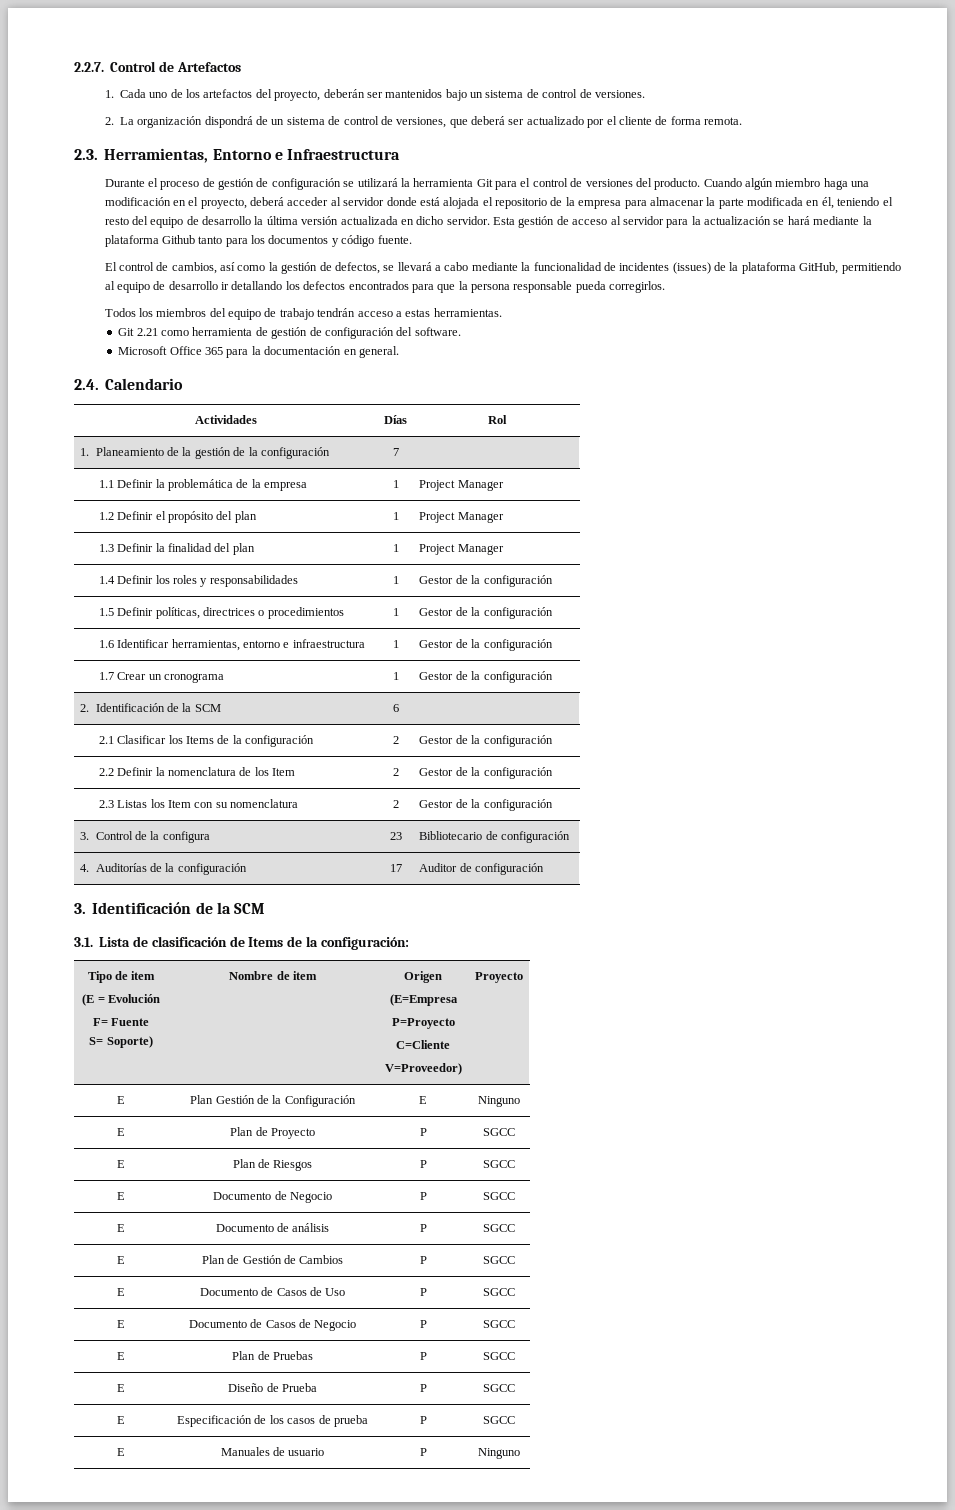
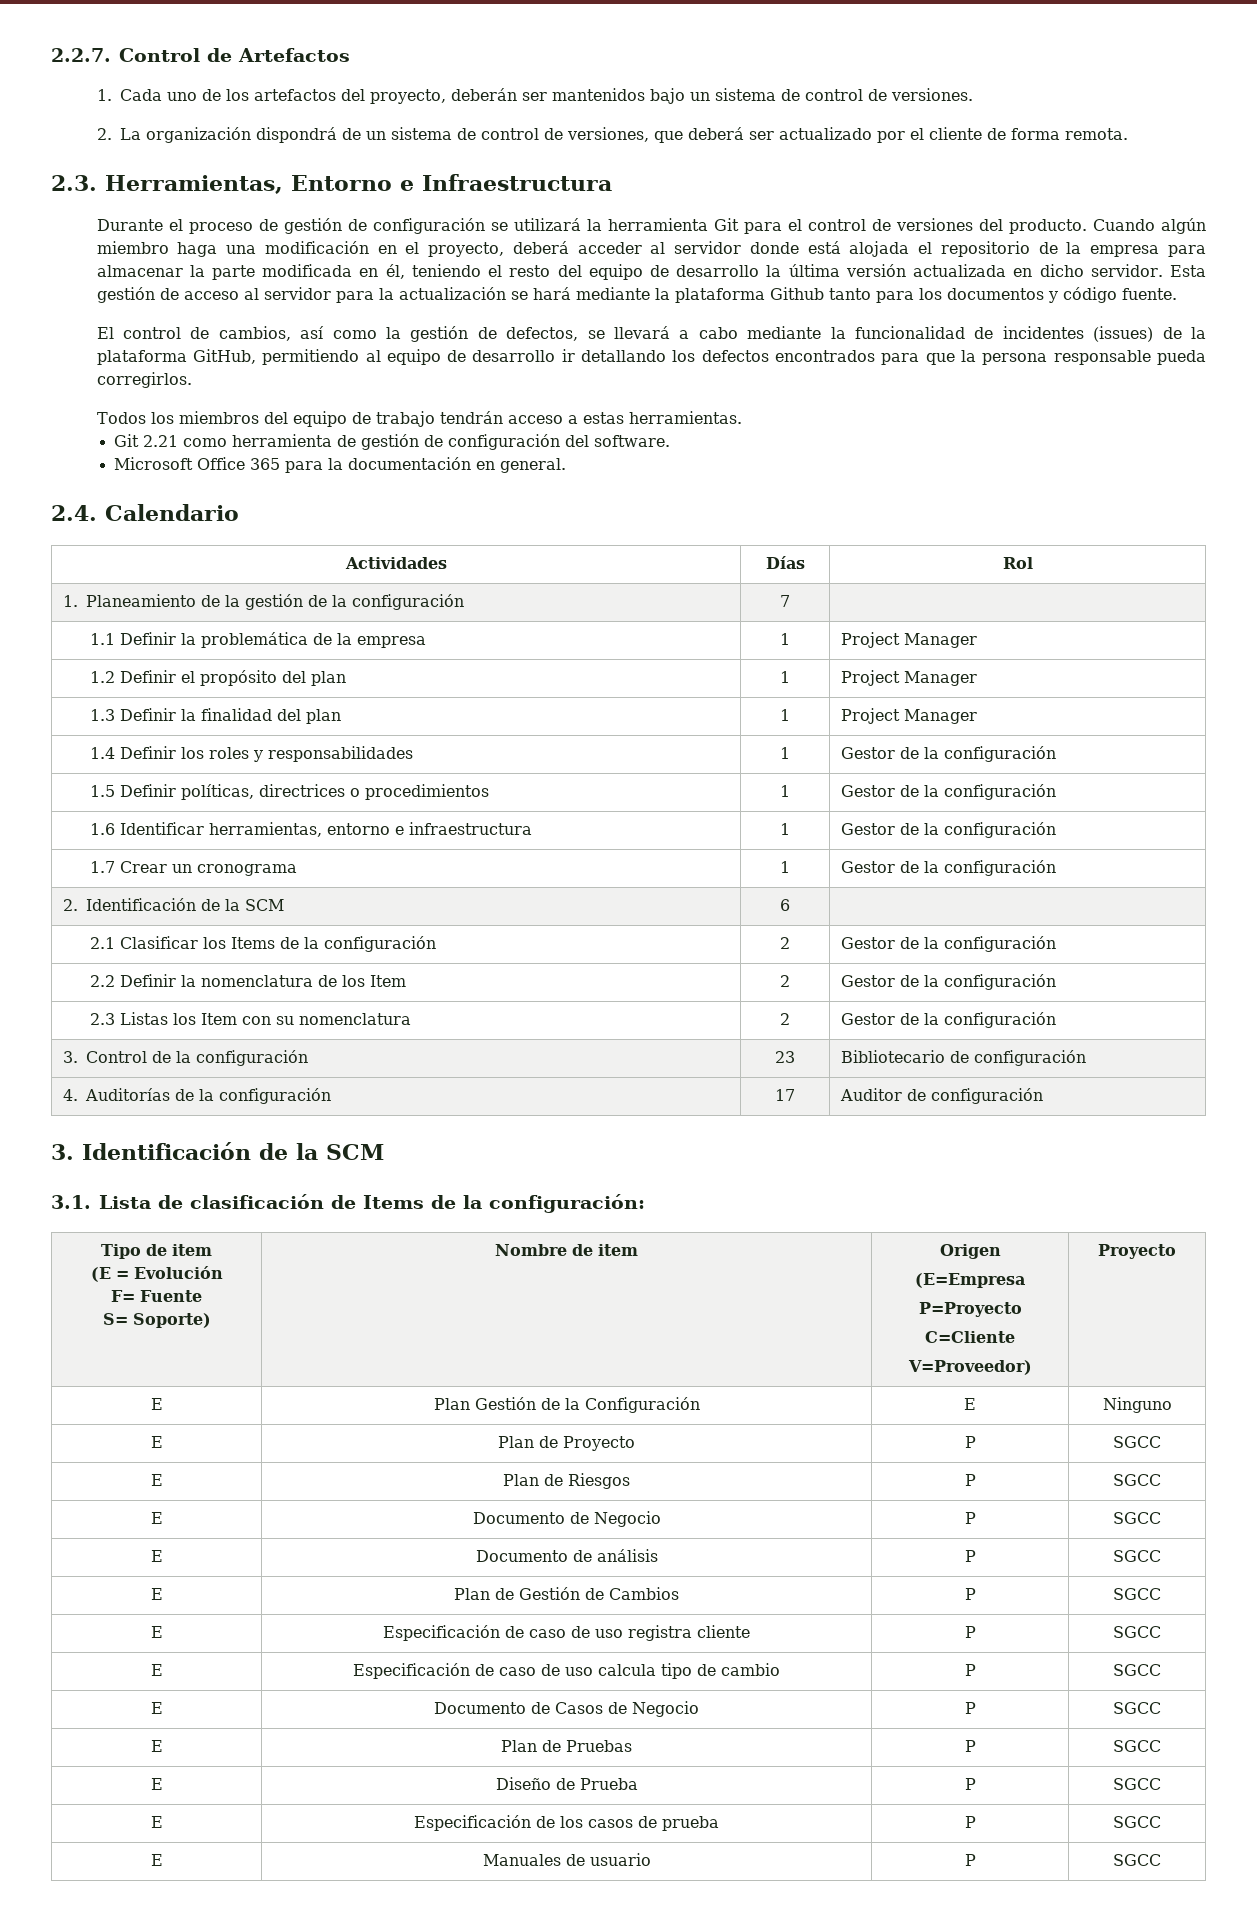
- 3. Control de la configura | 23 | Bibliotecario de configuración
+ 3. Control de la configuración | 23 | Bibliotecario de configuración
- E | Documento de Casos de Uso | P | SGCC
+ E | Especificación de caso de uso registra cliente | P | SGCC
+ E | Especificación de caso de uso calcula tipo de cambio | P | SGCC
- E | Manuales de usuario | P | Ninguno
+ E | Manuales de usuario | P | SGCC

